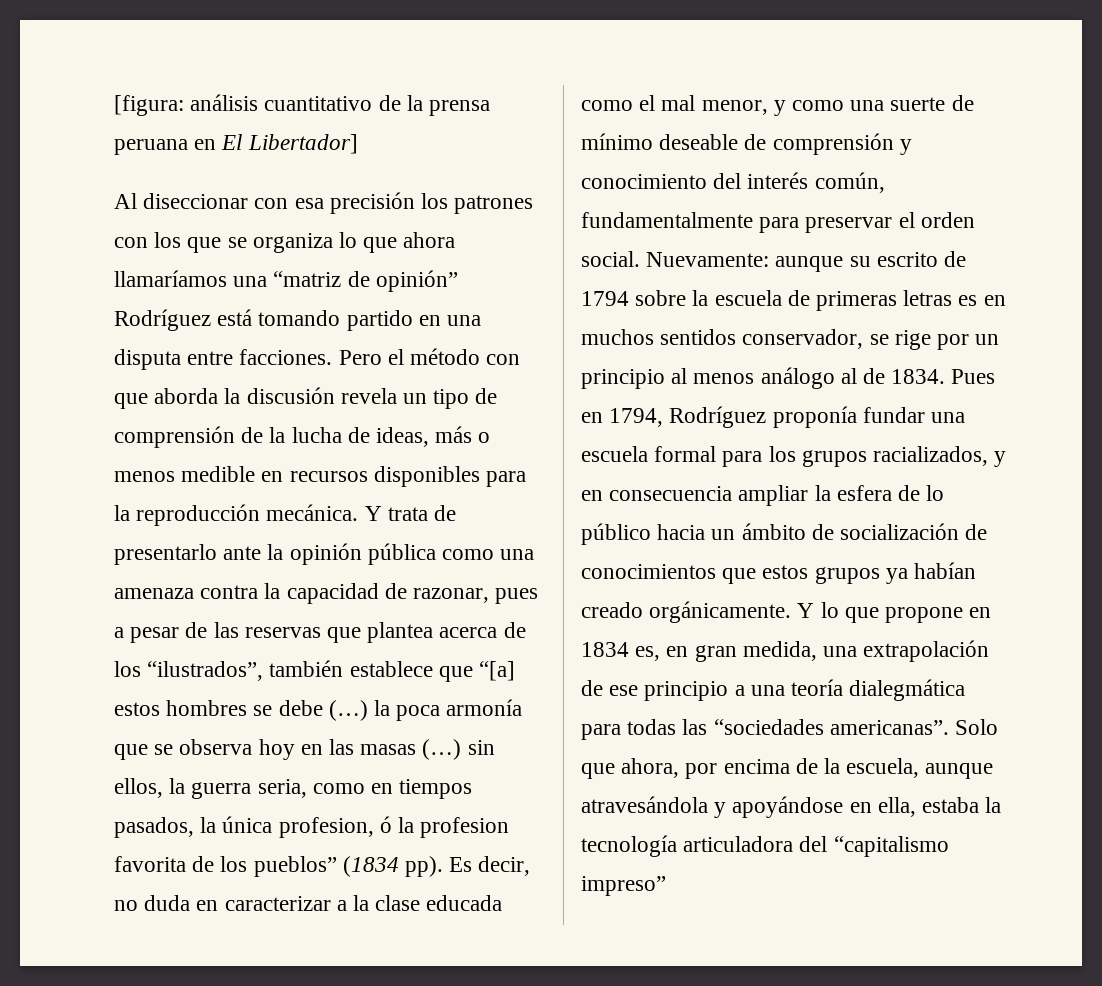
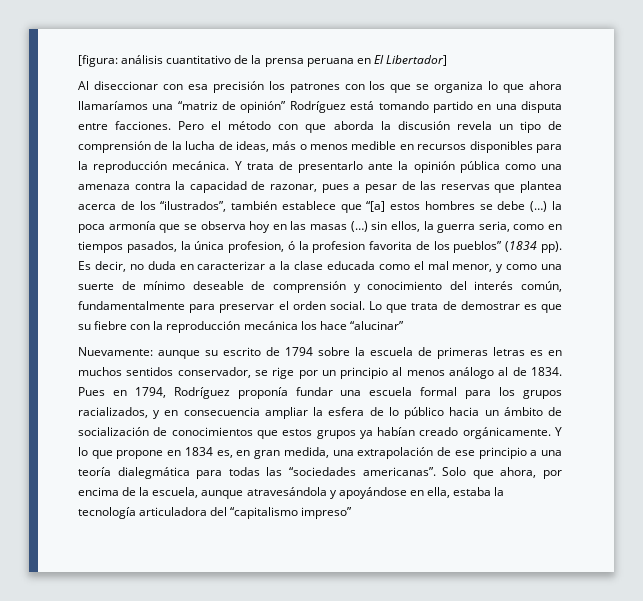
- Es decir, no duda en caracterizar a la clase educada como el mal menor, y como una suerte de mínimo deseable de comprensión y conocimiento del interés común, fundamentalmente para preservar el orden social. Nuevamente:
+ Es decir, no duda en caracterizar a la clase educada como el mal menor, y como una suerte de mínimo deseable de comprensión y conocimiento del interés común, fundamentalmente para preservar el orden social. Lo que trata de demostrar es que su fiebre con la reproducción mecánica los hace “alucinar”
+ Nuevamente:

